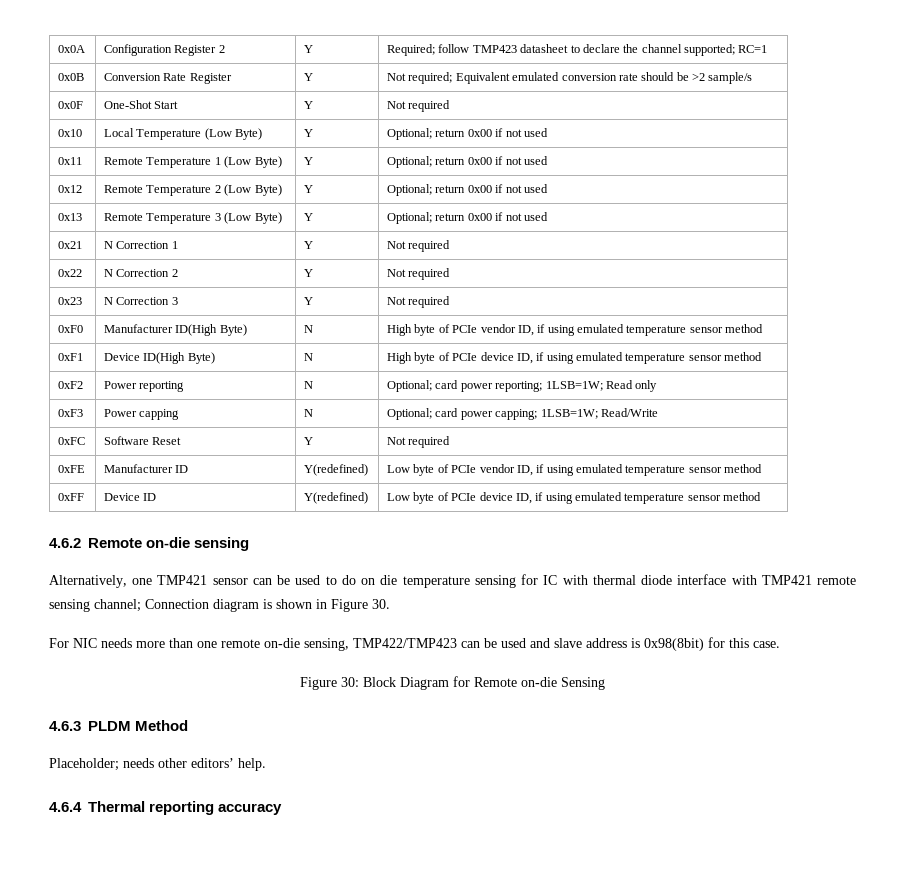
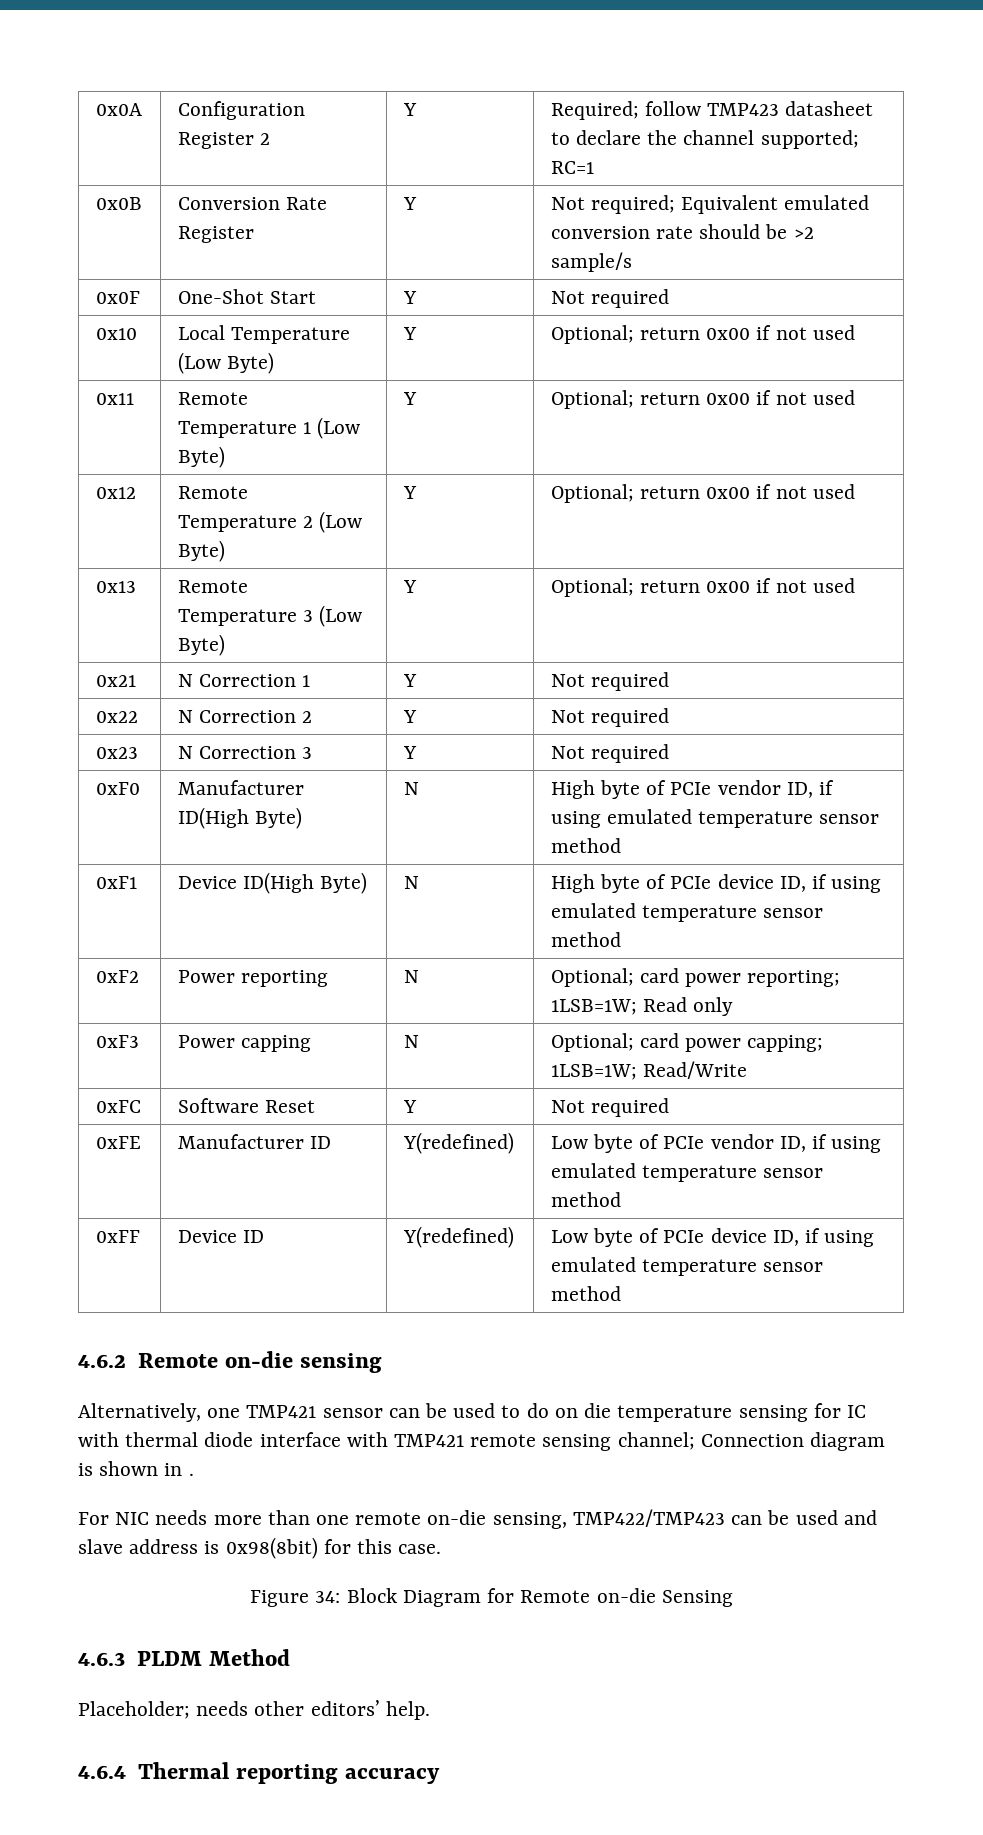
- Alternatively, one TMP421 sensor can be used to do on die temperature sensing for IC with thermal diode interface with TMP421 remote sensing channel; Connection diagram is shown in Figure 30.
+ Alternatively, one TMP421 sensor can be used to do on die temperature sensing for IC with thermal diode interface with TMP421 remote sensing channel; Connection diagram is shown in .
- Figure 30: Block Diagram for Remote on-die Sensing
+ Figure 34: Block Diagram for Remote on-die Sensing

